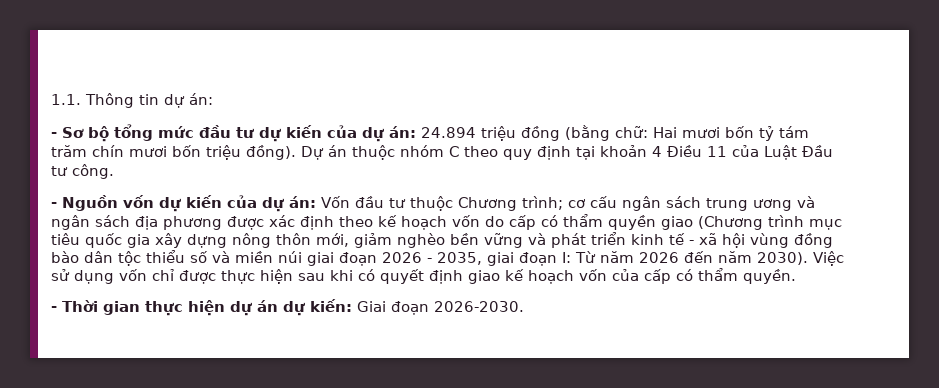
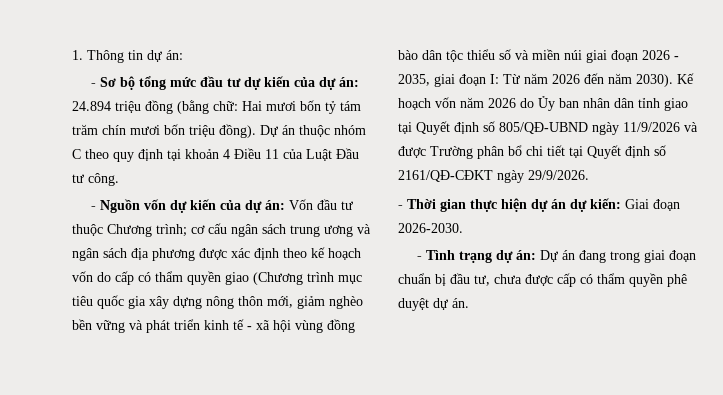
- 1.1. Thông tin dự án:
+ 1. Thông tin dự án:
- Việc sử dụng vốn chỉ được thực hiện sau khi có quyết định giao kế hoạch vốn của cấp có thẩm quyền.
+ Kế hoạch vốn năm 2026 do Ủy ban nhân dân tỉnh giao tại Quyết định số 805/QĐ-UBND ngày 11/9/2026 và được Trường phân bổ chi tiết tại Quyết định số 2161/QĐ-CĐKT ngày 29/9/2026.
+ - Tình trạng dự án: Dự án đang trong giai đoạn chuẩn bị đầu tư, chưa được cấp có thẩm quyền phê duyệt dự án.

